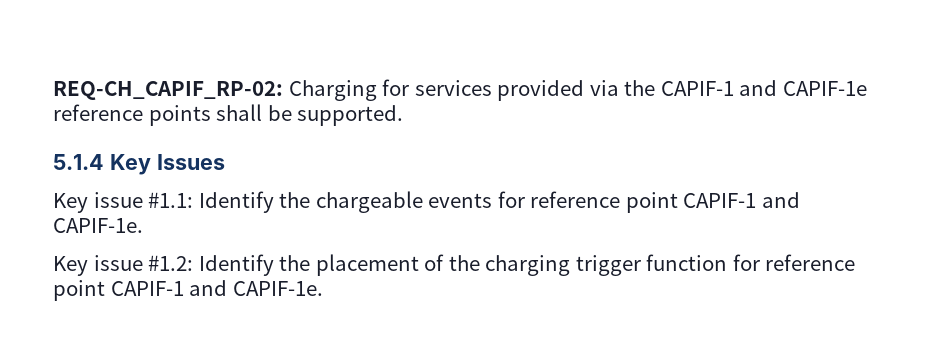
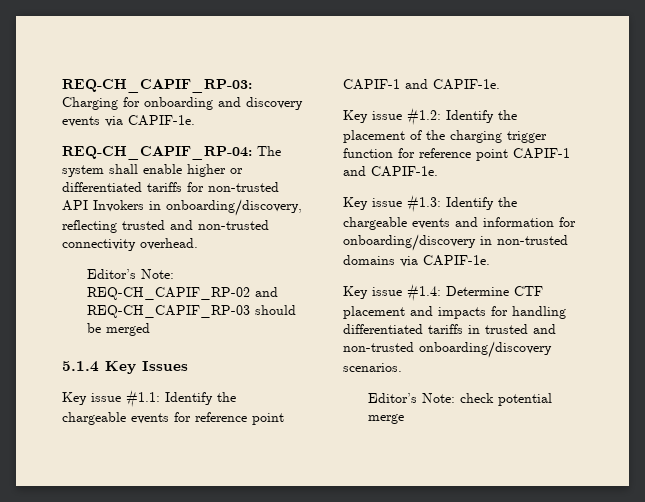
- REQ-CH_CAPIF_RP-02: Charging for services provided via the CAPIF-1 and CAPIF-1e reference points shall be supported.
+ REQ-CH_CAPIF_RP-03: Charging for onboarding and discovery events via CAPIF-1e.
+ REQ-CH_CAPIF_RP-04: The system shall enable higher or differentiated tariffs for non-trusted API Invokers in onboarding/discovery, reflecting trusted and non-trusted connectivity overhead.
+ Editor’s Note: REQ-CH_CAPIF_RP-02 and REQ-CH_CAPIF_RP-03 should be merged
+ Key issue #1.3: Identify the chargeable events and information for onboarding/discovery in non-trusted domains via CAPIF-1e.
+ Key issue #1.4: Determine CTF placement and impacts for handling differentiated tariffs in trusted and non-trusted onboarding/discovery scenarios.
+ Editor’s Note: check potential merge

